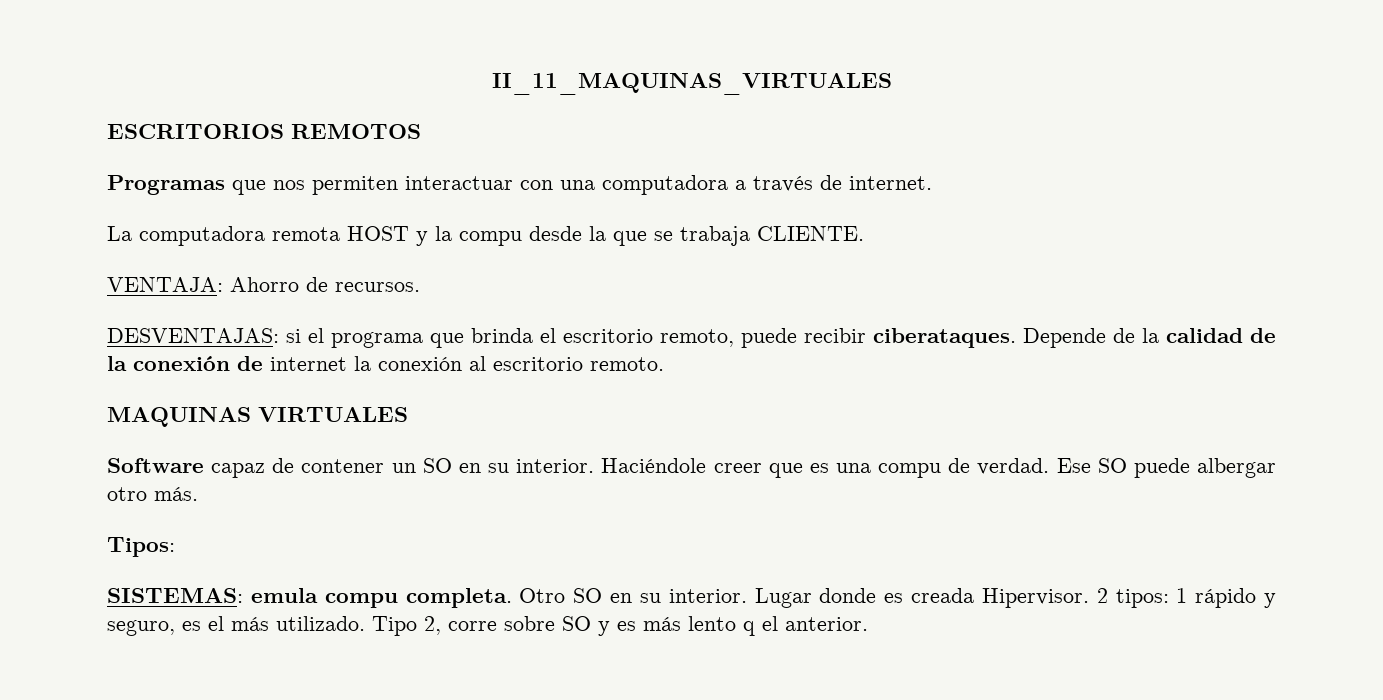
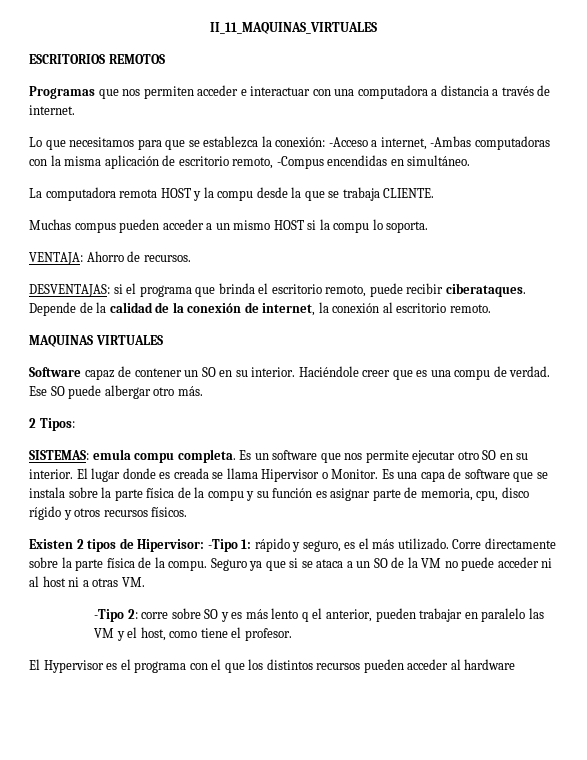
- Programas que nos permiten interactuar con una computadora a través de internet.
+ Programas que nos permiten acceder e interactuar con una computadora a distancia a través de internet.
+ Lo que necesitamos para que se establezca la conexión: -Acceso a internet, -Ambas computadoras con la misma aplicación de escritorio remoto, -Compus encendidas en simultáneo.
+ Muchas compus pueden acceder a un mismo HOST si la compu lo soporta.
- Depende de la calidad de la conexión de internet la conexión al escritorio remoto.
+ Depende de la calidad de la conexión de internet, la conexión al escritorio remoto.
- Tipos:
+ 2 Tipos:
- Otro SO en su interior. Lugar donde es creada Hipervisor. 2 tipos: 1 rápido y seguro, es el más utilizado.
+ Es un software que nos permite ejecutar otro SO en su interior. El lugar donde es creada se llama Hipervisor o Monitor. Es una capa de software que se instala sobre la parte física de la compu y su función es asignar parte de memoria, cpu, disco rígido y otros recursos físicos.
+ Existen 2 tipos de Hipervisor: -Tipo 1: rápido y seguro, es el más utilizado.
- Tipo 2, corre sobre SO y es más lento q el anterior.
+ Corre directamente sobre la parte física de la compu. Seguro ya que si se ataca a un SO de la VM no puede acceder ni al host ni a otras VM.
+ -Tipo 2: corre sobre SO y es más lento q el anterior, pueden trabajar en paralelo las VM y el host, como tiene el profesor.
+ El Hypervisor es el programa con el que los distintos recursos pueden acceder al hardware

